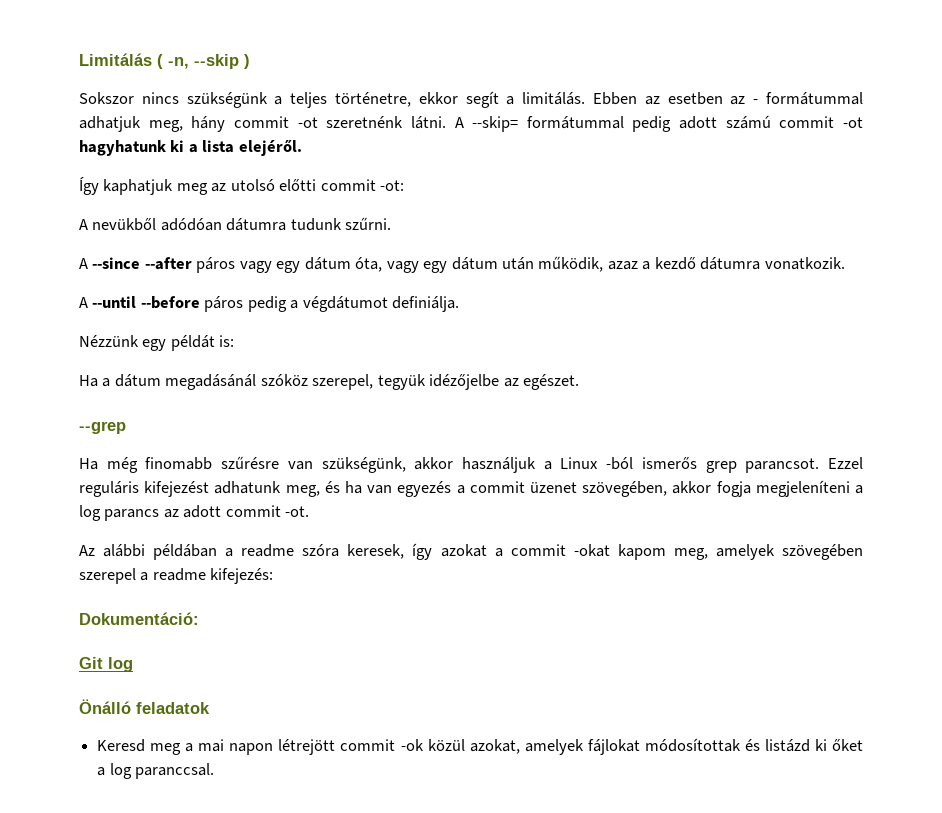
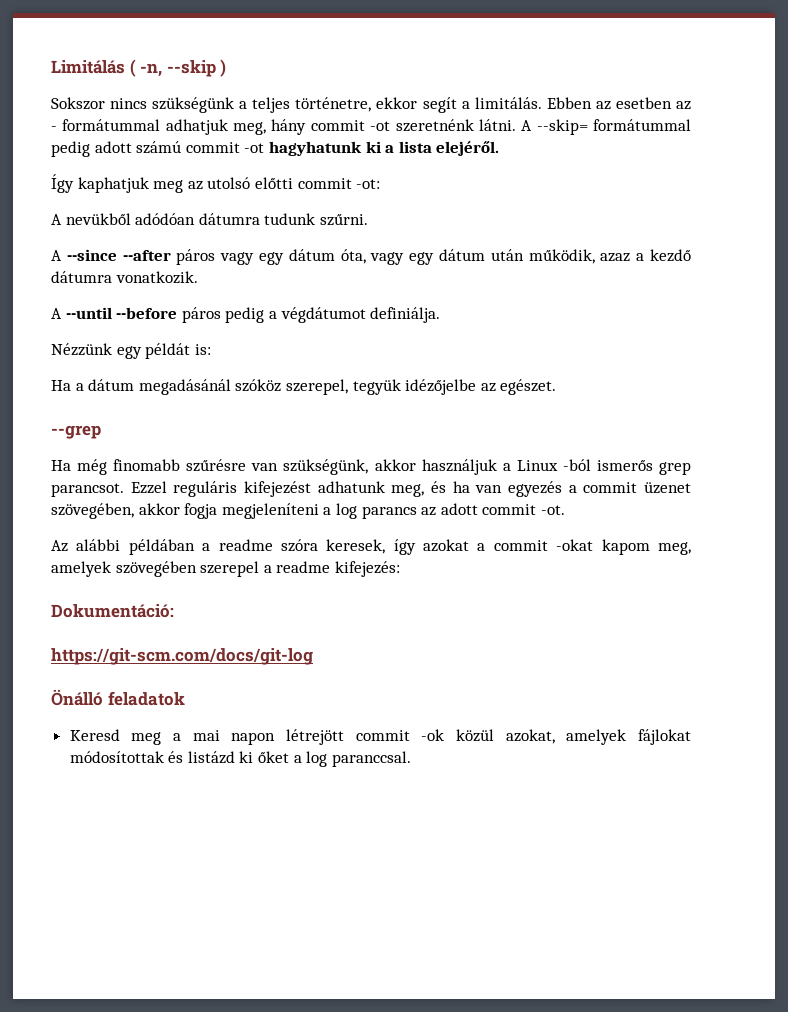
- Git log
+ https://git-scm.com/docs/git-log

